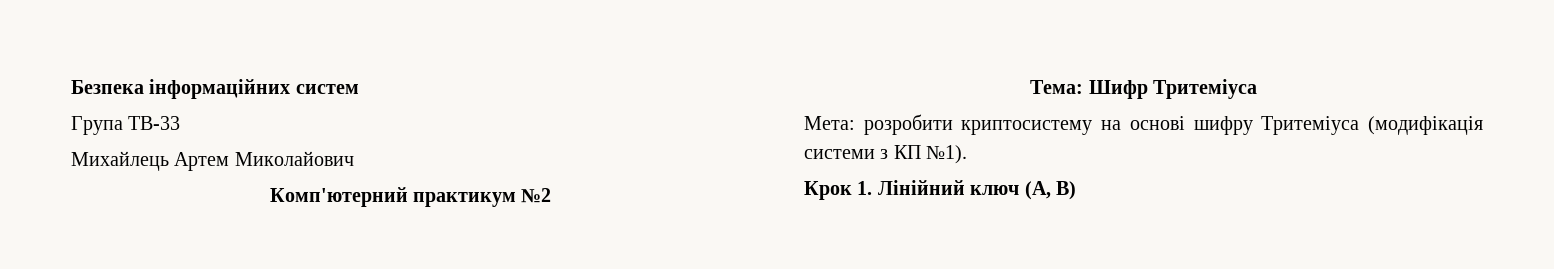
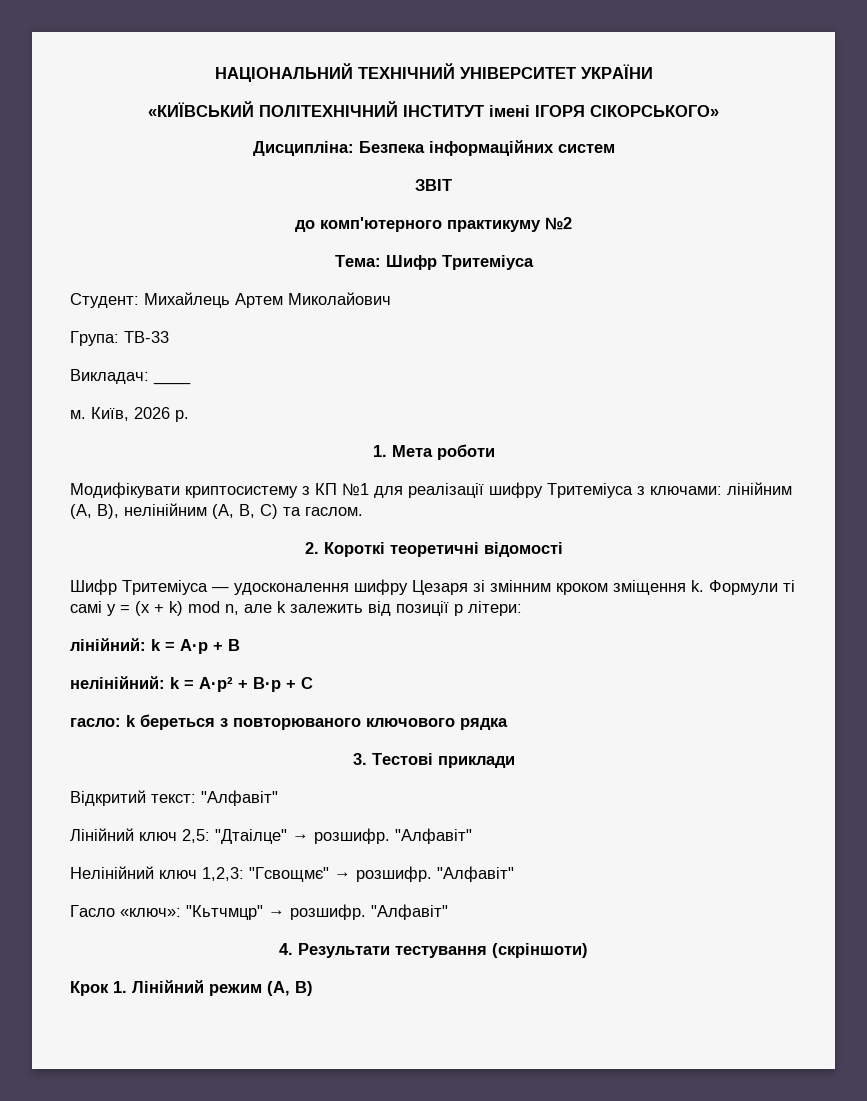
- Безпека інформаційних систем
- Група ТВ-33
- Михайлець Артем Миколайович
- Комп'ютерний практикум №2
+ НАЦІОНАЛЬНИЙ ТЕХНІЧНИЙ УНІВЕРСИТЕТ УКРАЇНИ
+ «КИЇВСЬКИЙ ПОЛІТЕХНІЧНИЙ ІНСТИТУТ імені ІГОРЯ СІКОРСЬКОГО»
+ Дисципліна: Безпека інформаційних систем
+ ЗВІТ
+ до комп'ютерного практикуму №2
  Тема: Шифр Тритеміуса
- Мета: розробити криптосистему на основі шифру Тритеміуса (модифікація системи з КП №1).
+ Студент: Михайлець Артем Миколайович
+ Група: ТВ-33
+ Викладач: ____
+ м. Київ, 2026 р.
+ 1. Мета роботи
+ Модифікувати криптосистему з КП №1 для реалізації шифру Тритеміуса з ключами: лінійним (A, B), нелінійним (A, B, C) та гаслом.
+ 2. Короткі теоретичні відомості
+ Шифр Тритеміуса — удосконалення шифру Цезаря зі змінним кроком зміщення k. Формули ті самі y = (x + k) mod n, але k залежить від позиції p літери:
+ лінійний: k = A·p + B
+ нелінійний: k = A·p² + B·p + C
+ гасло: k береться з повторюваного ключового рядка
+ 3. Тестові приклади
+ Відкритий текст: "Алфавіт"
+ Лінійний ключ 2,5: "Дтаілце" → розшифр. "Алфавіт"
+ Нелінійний ключ 1,2,3: "Гсвощмє" → розшифр. "Алфавіт"
+ Гасло «ключ»: "Кьтчмцр" → розшифр. "Алфавіт"
+ 4. Результати тестування (скріншоти)
- Крок 1. Лінійний ключ (A, B)
+ Крок 1. Лінійний режим (A, B)

